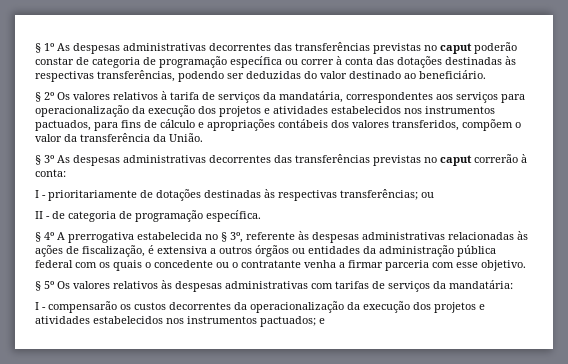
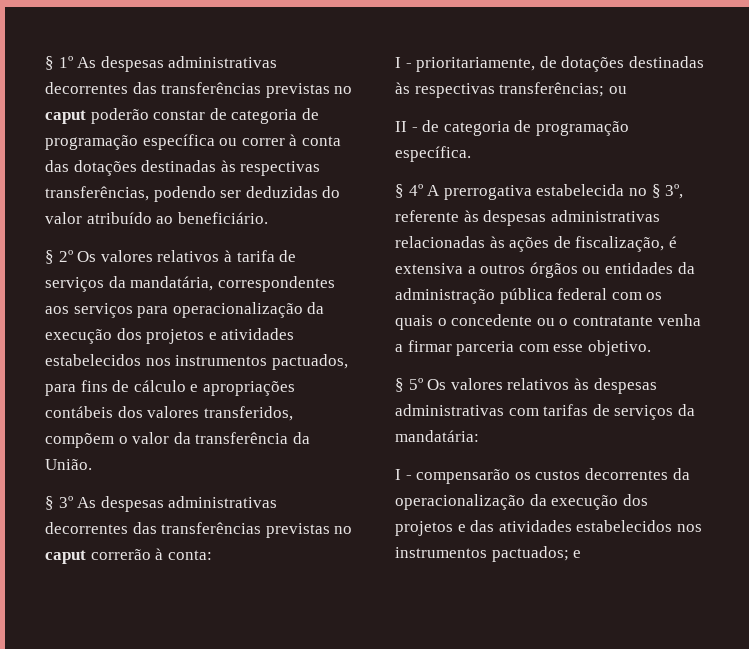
- § 1º As despesas administrativas decorrentes das transferências previstas no caput poderão constar de categoria de programação específica ou correr à conta das dotações destinadas às respectivas transferências, podendo ser deduzidas do valor destinado ao beneficiário.
+ § 1º As despesas administrativas decorrentes das transferências previstas no caput poderão constar de categoria de programação específica ou correr à conta das dotações destinadas às respectivas transferências, podendo ser deduzidas do valor atribuído ao beneficiário.
- I - prioritariamente de dotações destinadas às respectivas transferências; ou
+ I - prioritariamente, de dotações destinadas às respectivas transferências; ou
- I - compensarão os custos decorrentes da operacionalização da execução dos projetos e atividades estabelecidos nos instrumentos pactuados; e
+ I - compensarão os custos decorrentes da operacionalização da execução dos projetos e das atividades estabelecidos nos instrumentos pactuados; e

